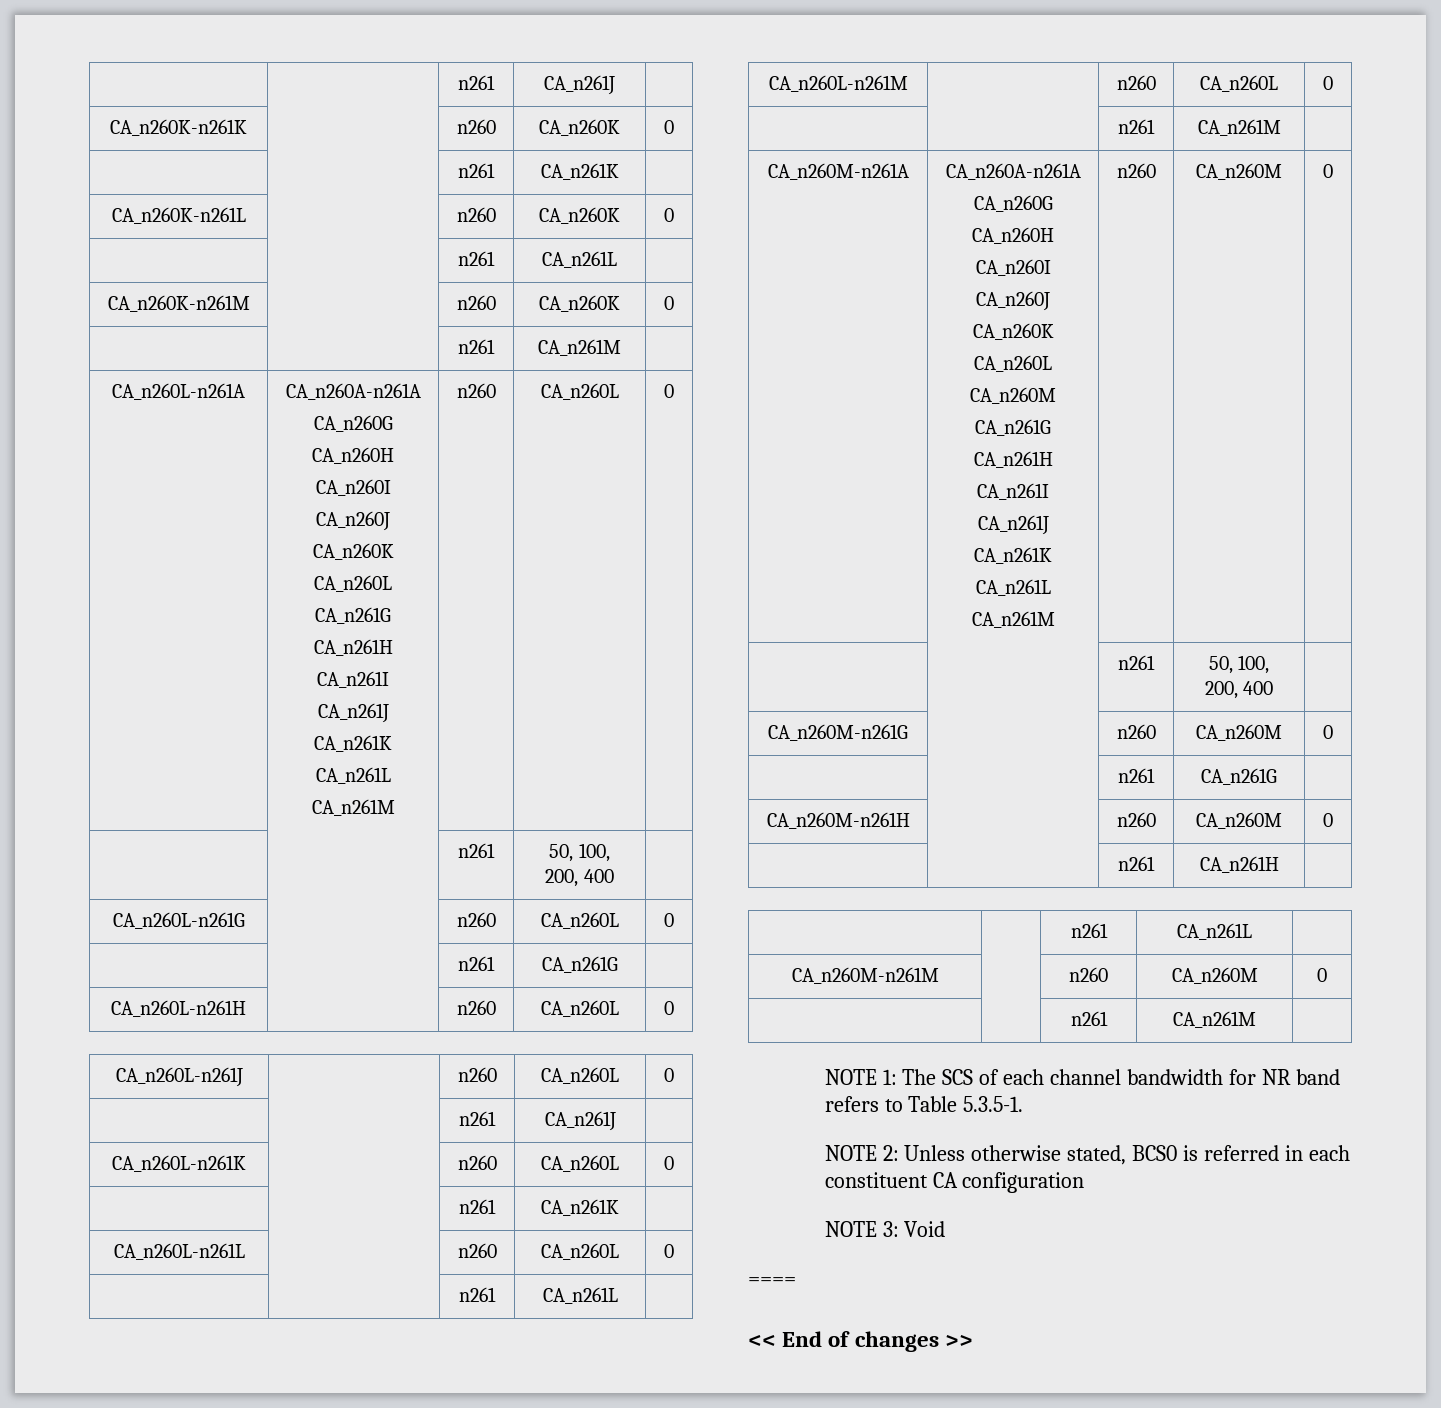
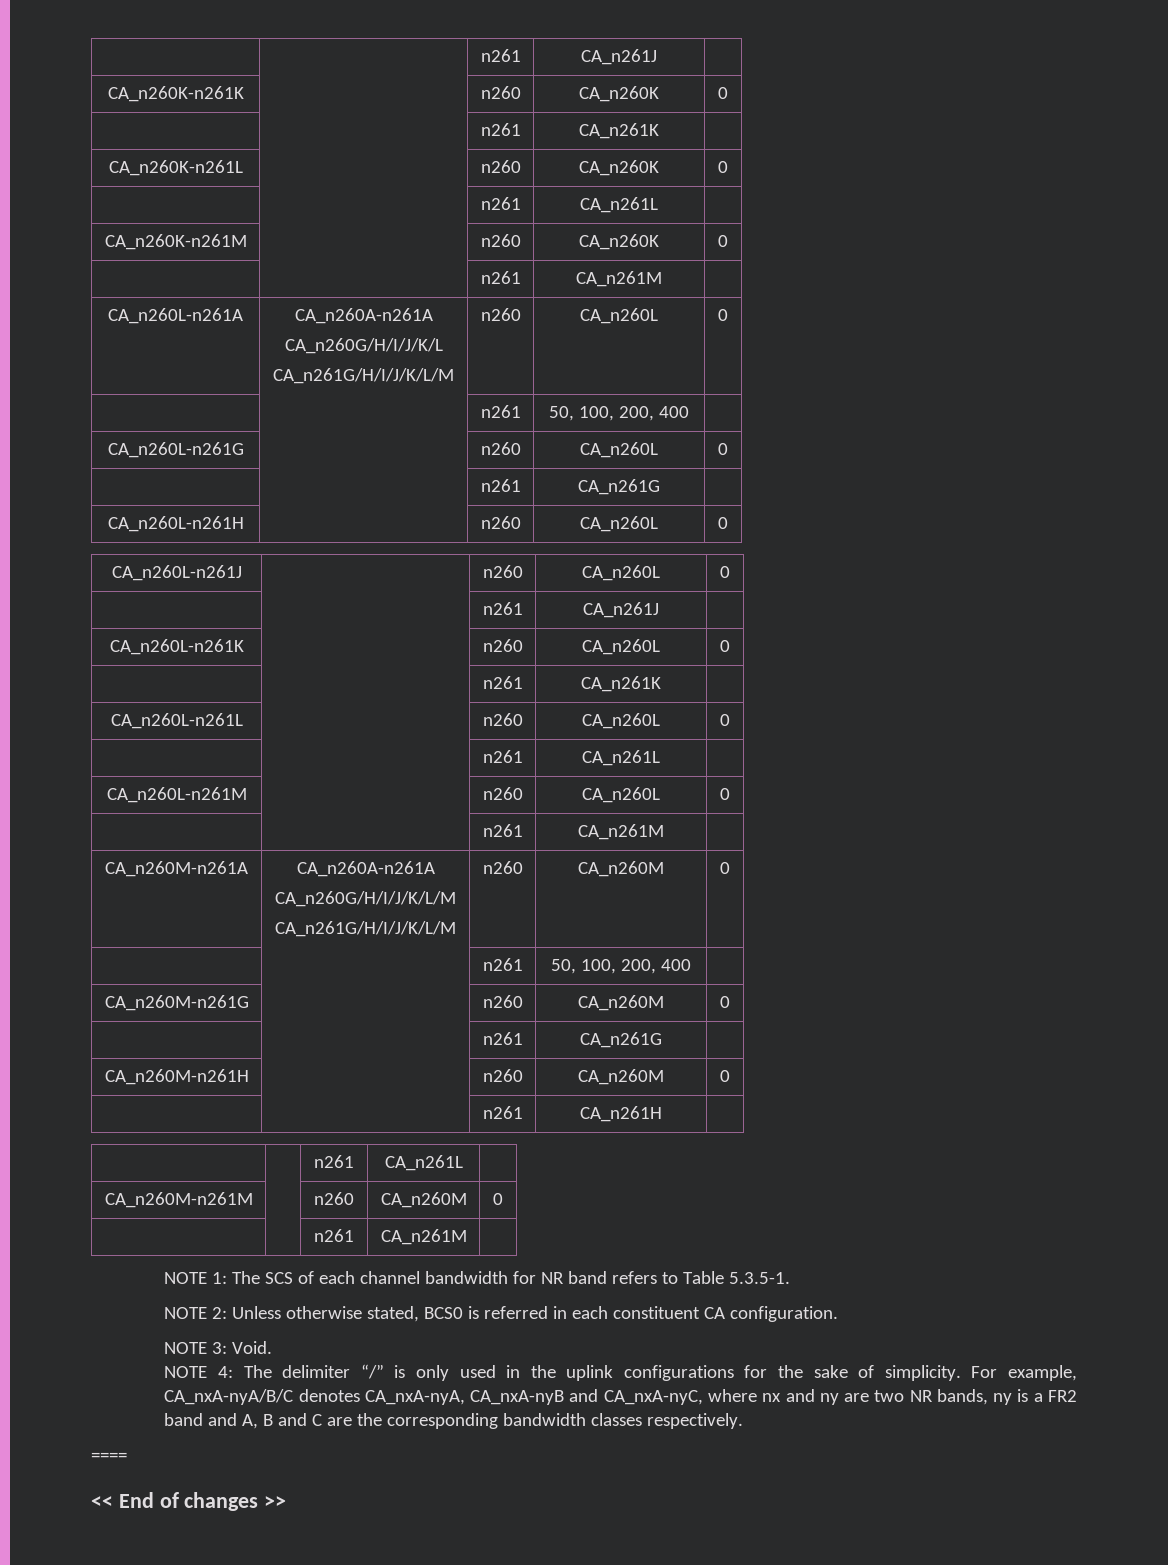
  CA_n260L-n261A | CA_n260A-n261A
- CA_n260G
- CA_n260H
- CA_n260I
- CA_n260J
- CA_n260K
- CA_n260L
- CA_n261G
- CA_n261H
- CA_n261I
- CA_n261J
- CA_n261K
- CA_n261L
- CA_n261M | n260 | CA_n260L | 0
+ CA_n260G/H/I/J/K/L
+ CA_n261G/H/I/J/K/L/M | n260 | CA_n260L | 0
  CA_n260M-n261A | CA_n260A-n261A
- CA_n260G
- CA_n260H
- CA_n260I
- CA_n260J
- CA_n260K
- CA_n260L
- CA_n260M
- CA_n261G
- CA_n261H
- CA_n261I
- CA_n261J
- CA_n261K
- CA_n261L
- CA_n261M | n260 | CA_n260M | 0
+ CA_n260G/H/I/J/K/L/M
+ CA_n261G/H/I/J/K/L/M | n260 | CA_n260M | 0
- NOTE 2: Unless otherwise stated, BCS0 is referred in each constituent CA configuration
+ NOTE 2: Unless otherwise stated, BCS0 is referred in each constituent CA configuration.
- NOTE 3: Void
+ NOTE 3: Void.
+ NOTE 4: The delimiter “/” is only used in the uplink configurations for the sake of simplicity. For example, CA_nxA-nyA/B/C denotes CA_nxA-nyA, CA_nxA-nyB and CA_nxA-nyC, where nx and ny are two NR bands, ny is a FR2 band and A, B and C are the corresponding bandwidth classes respectively.

